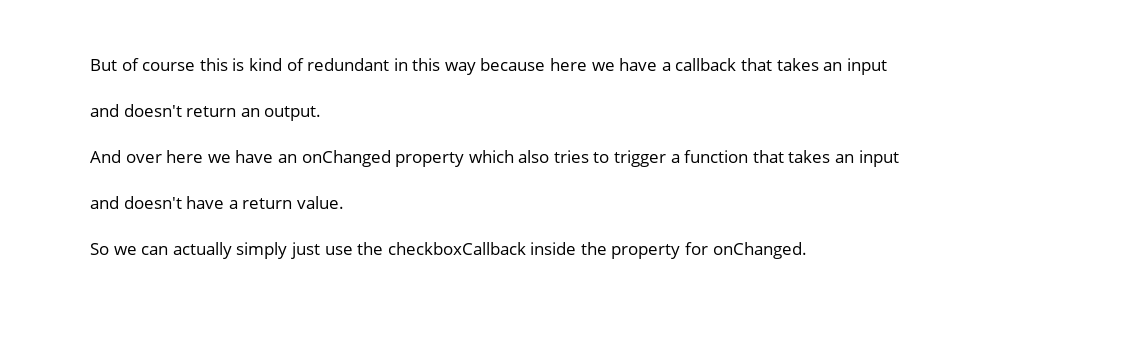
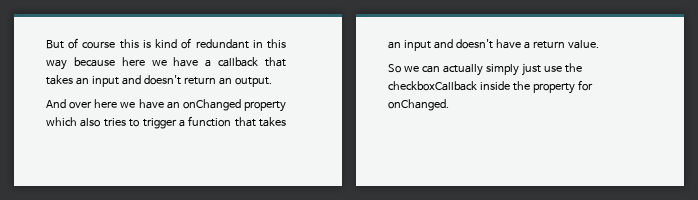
- But of course this is kind of redundant in this way because here we have a callback that takes an input
- and doesn't return an output.
+ But of course this is kind of redundant in this way because here we have a callback that takes an input and doesn't return an output.
- And over here we have an onChanged property which also tries to trigger a function that takes an input
- and doesn't have a return value.
+ And over here we have an onChanged property which also tries to trigger a function that takes an input and doesn't have a return value.

